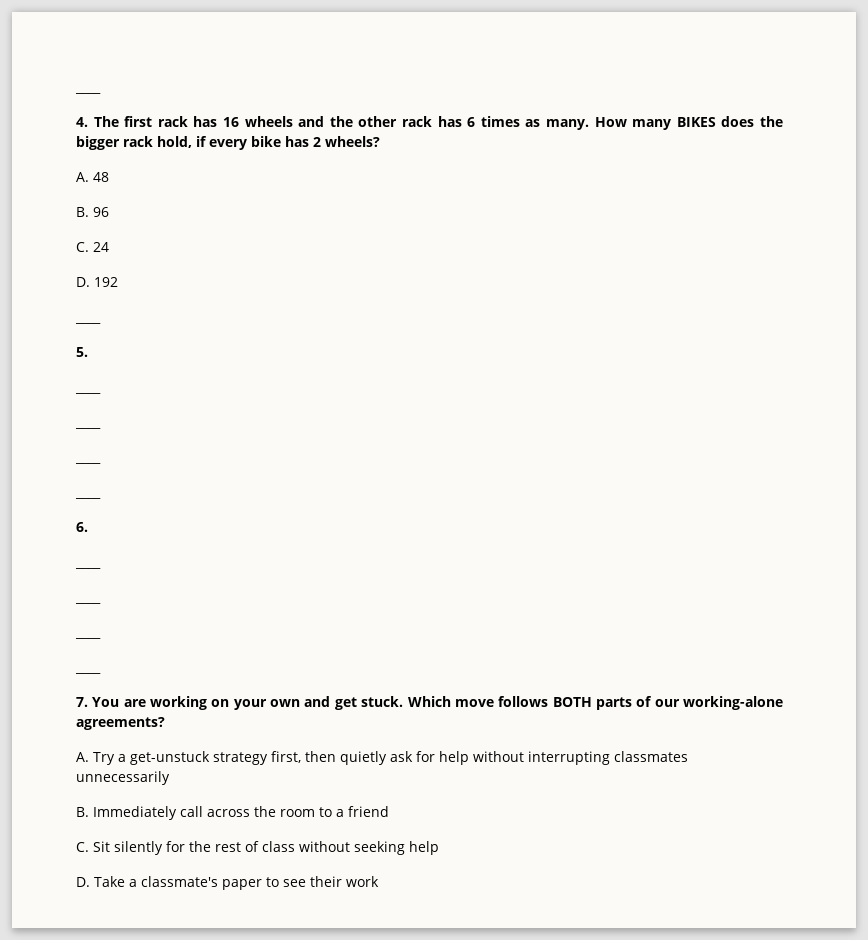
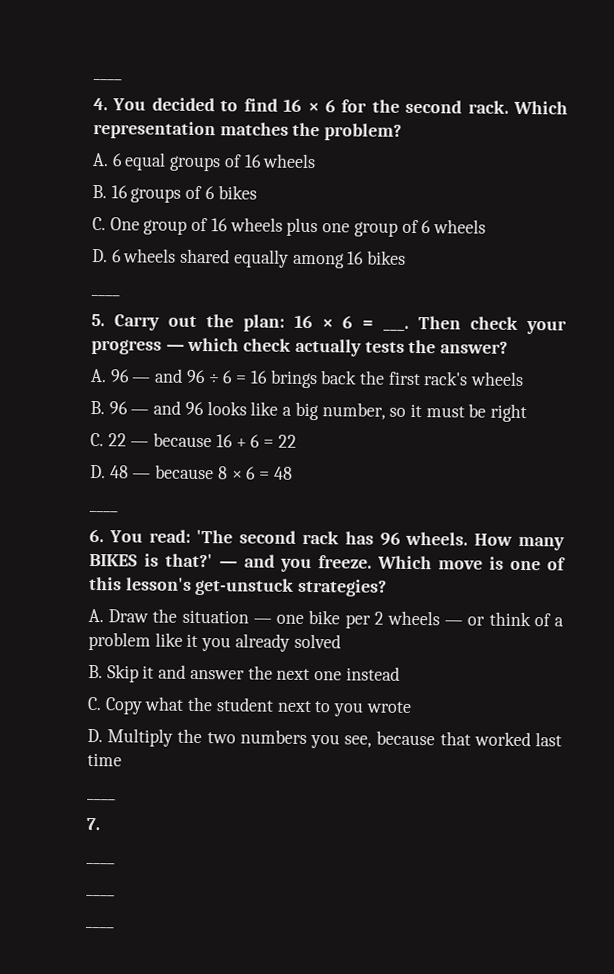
- 4. The first rack has 16 wheels and the other rack has 6 times as many. How many BIKES does the bigger rack hold, if every bike has 2 wheels?
- A. 48
- B. 96
- C. 24
- D. 192
+ 4. You decided to find 16 × 6 for the second rack. Which representation matches the problem?
+ A. 6 equal groups of 16 wheels
+ B. 16 groups of 6 bikes
+ C. One group of 16 wheels plus one group of 6 wheels
+ D. 6 wheels shared equally among 16 bikes
  ____
- 5.
+ 5. Carry out the plan: 16 × 6 = ___. Then check your progress — which check actually tests the answer?
+ A. 96 — and 96 ÷ 6 = 16 brings back the first rack's wheels
+ B. 96 — and 96 looks like a big number, so it must be right
+ C. 22 — because 16 + 6 = 22
+ D. 48 — because 8 × 6 = 48
+ ____
+ 6. You read: 'The second rack has 96 wheels. How many BIKES is that?' — and you freeze. Which move is one of this lesson's get-unstuck strategies?
+ A. Draw the situation — one bike per 2 wheels — or think of a problem like it you already solved
+ B. Skip it and answer the next one instead
+ C. Copy what the student next to you wrote
+ D. Multiply the two numbers you see, because that worked last time
+ ____
+ 7.
  ____
  ____
  ____
- ____
- 6.
- ____
- ____
- ____
- ____
- 7. You are working on your own and get stuck. Which move follows BOTH parts of our working-alone agreements?
- A. Try a get-unstuck strategy first, then quietly ask for help without interrupting classmates unnecessarily
- B. Immediately call across the room to a friend
- C. Sit silently for the rest of class without seeking help
- D. Take a classmate's paper to see their work

